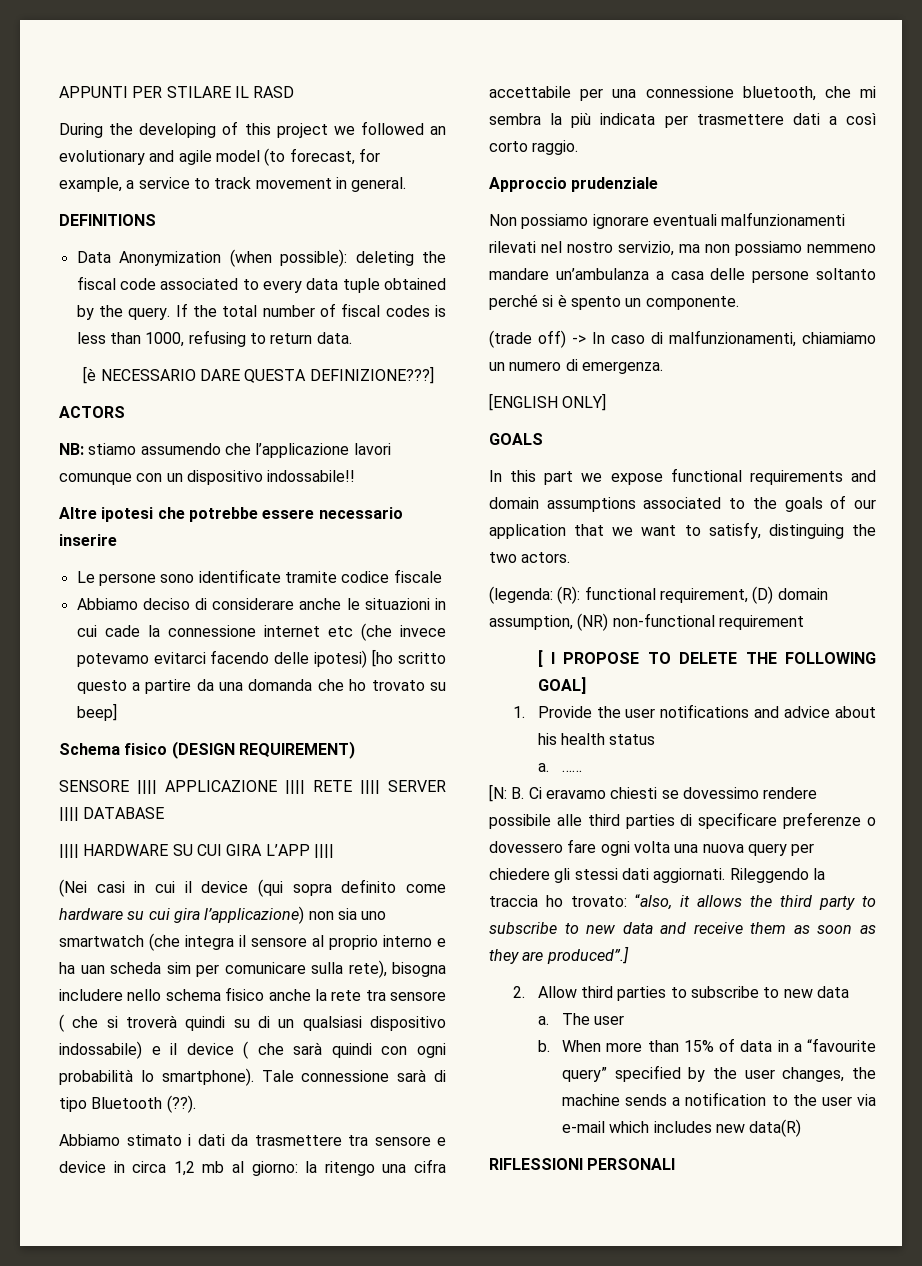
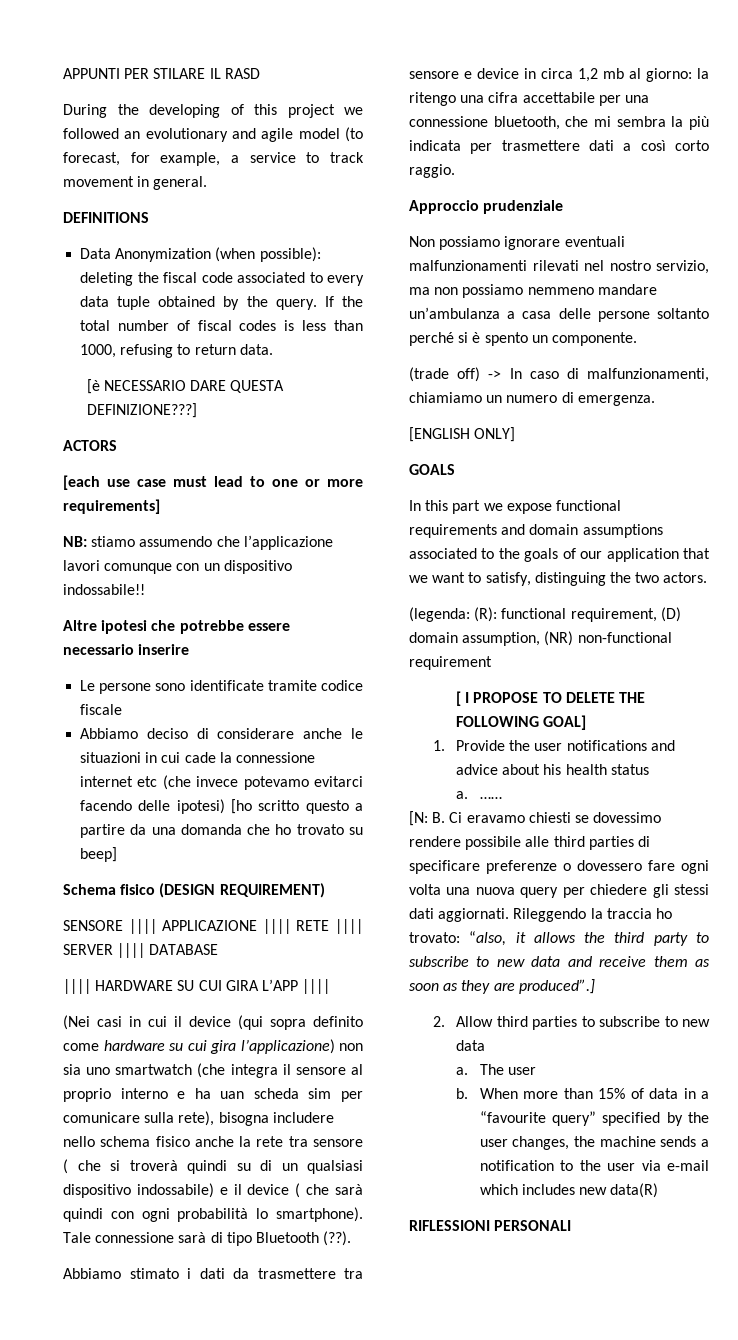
+ [each use case must lead to one or more requirements]

